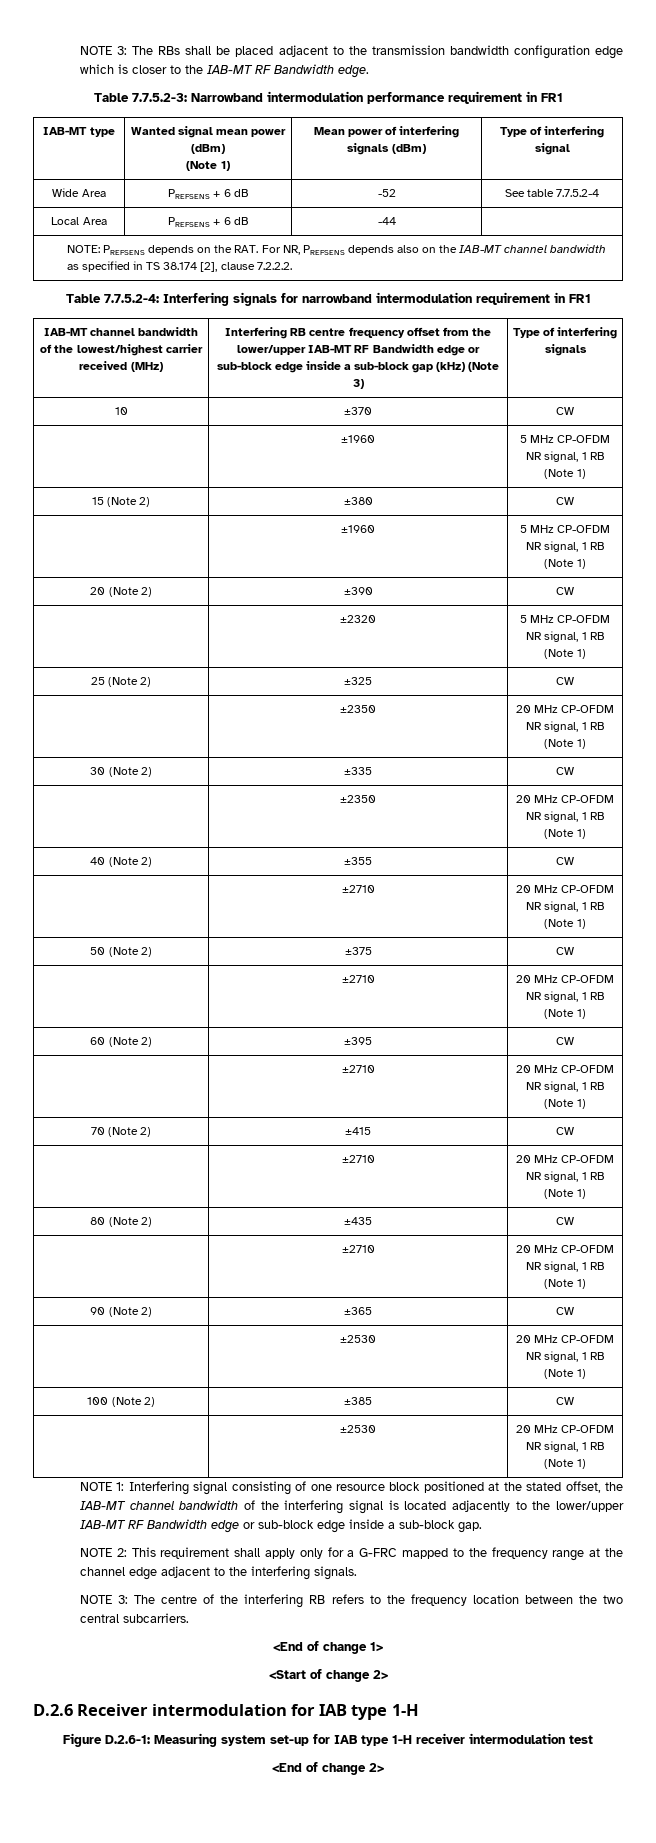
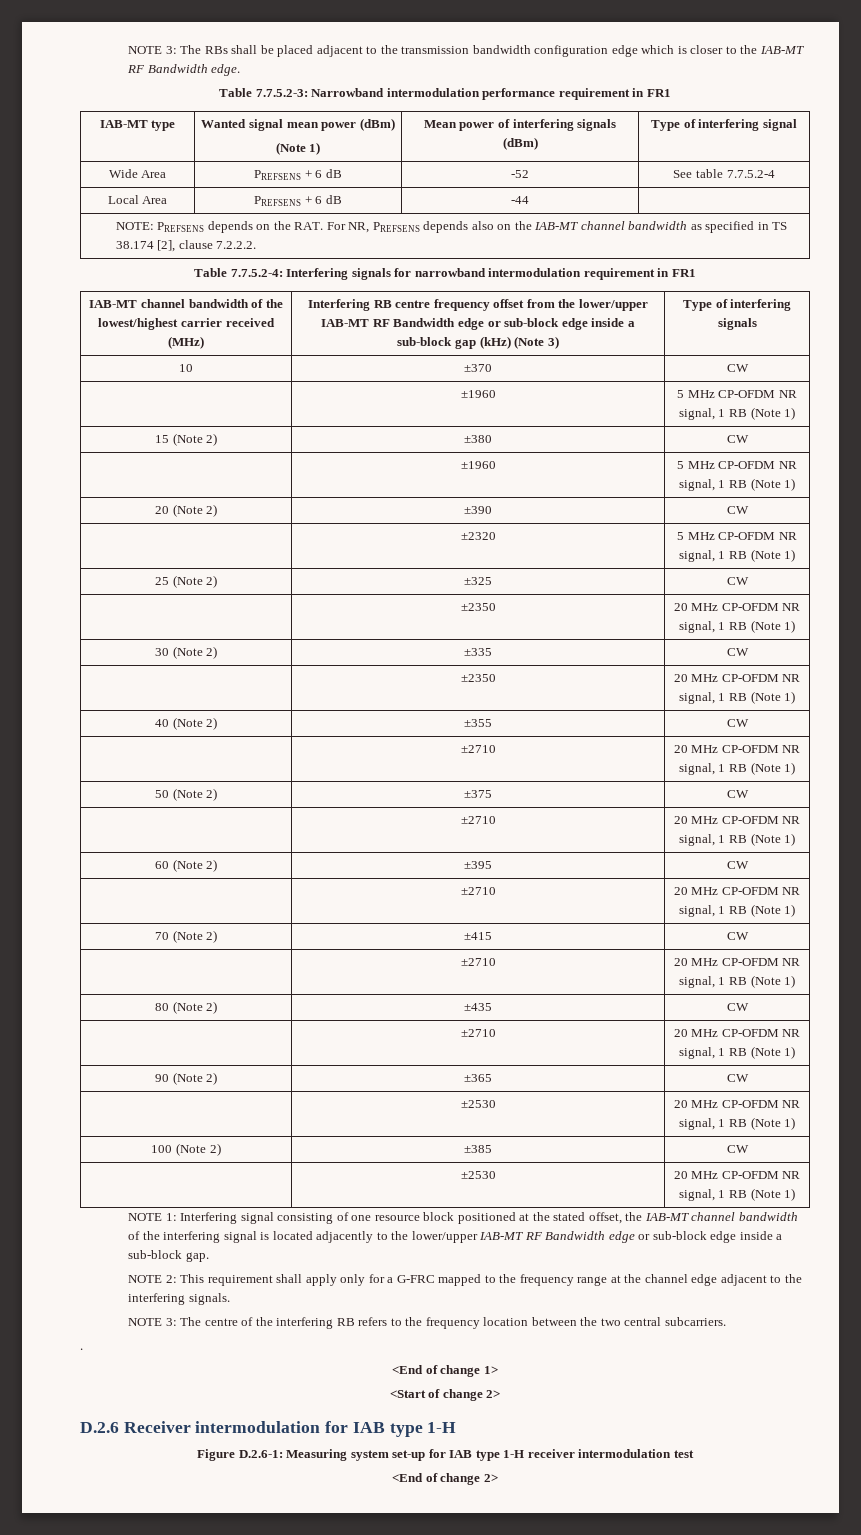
+ .

